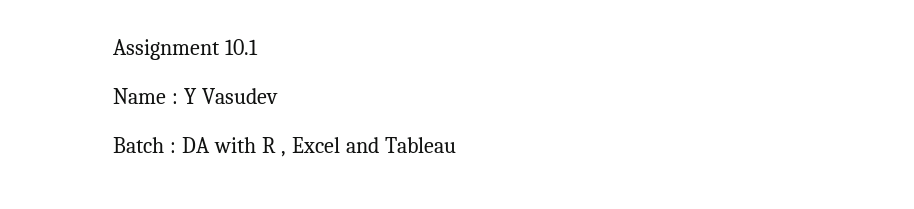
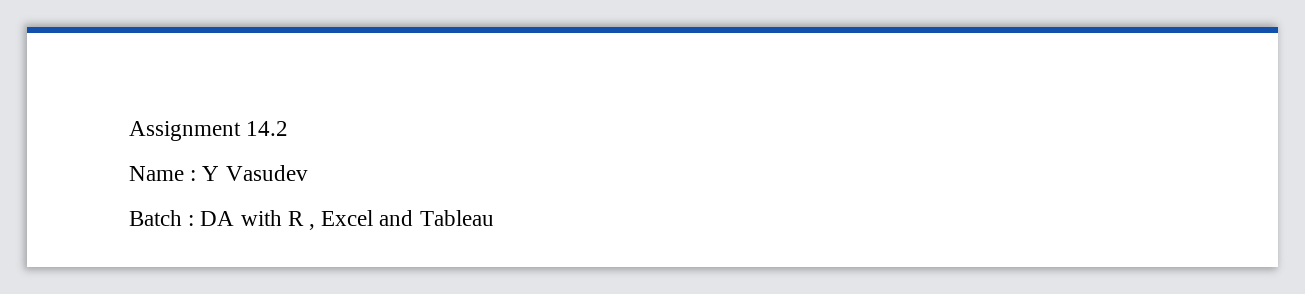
- Assignment 10.1
+ Assignment 14.2

